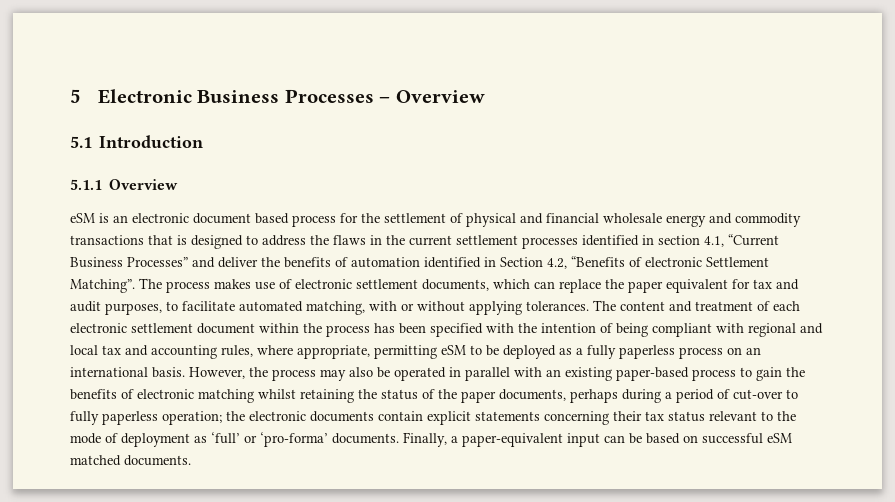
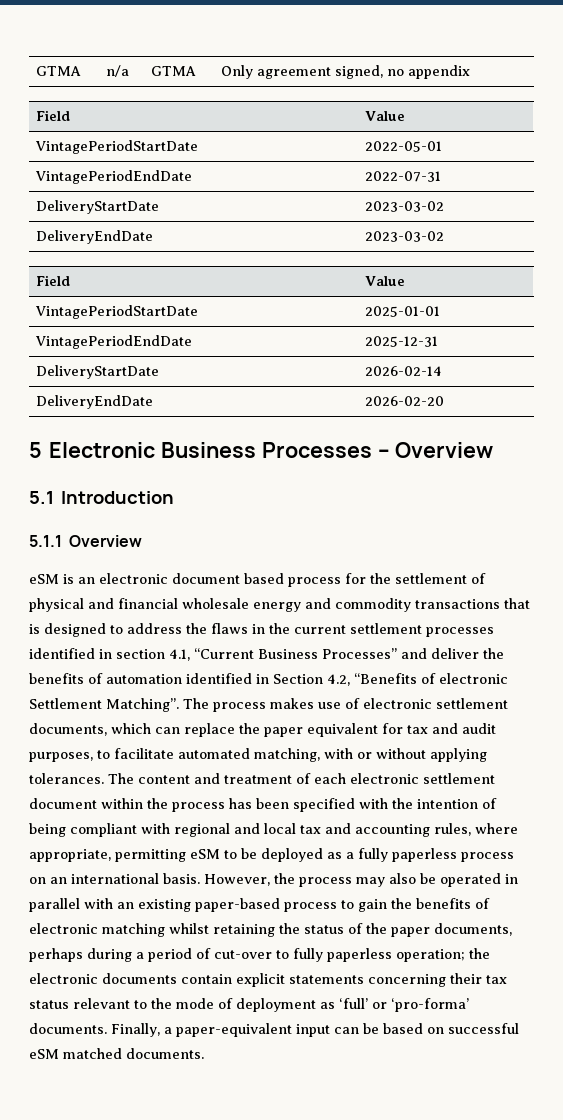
+ GTMA | n/a | GTMA | Only agreement signed, no appendix
+ Field | Value
+ VintagePeriodStartDate | 2022-05-01
+ VintagePeriodEndDate | 2022-07-31
+ DeliveryStartDate | 2023-03-02
+ DeliveryEndDate | 2023-03-02
+ Field | Value
+ VintagePeriodStartDate | 2025-01-01
+ VintagePeriodEndDate | 2025-12-31
+ DeliveryStartDate | 2026-02-14
+ DeliveryEndDate | 2026-02-20

